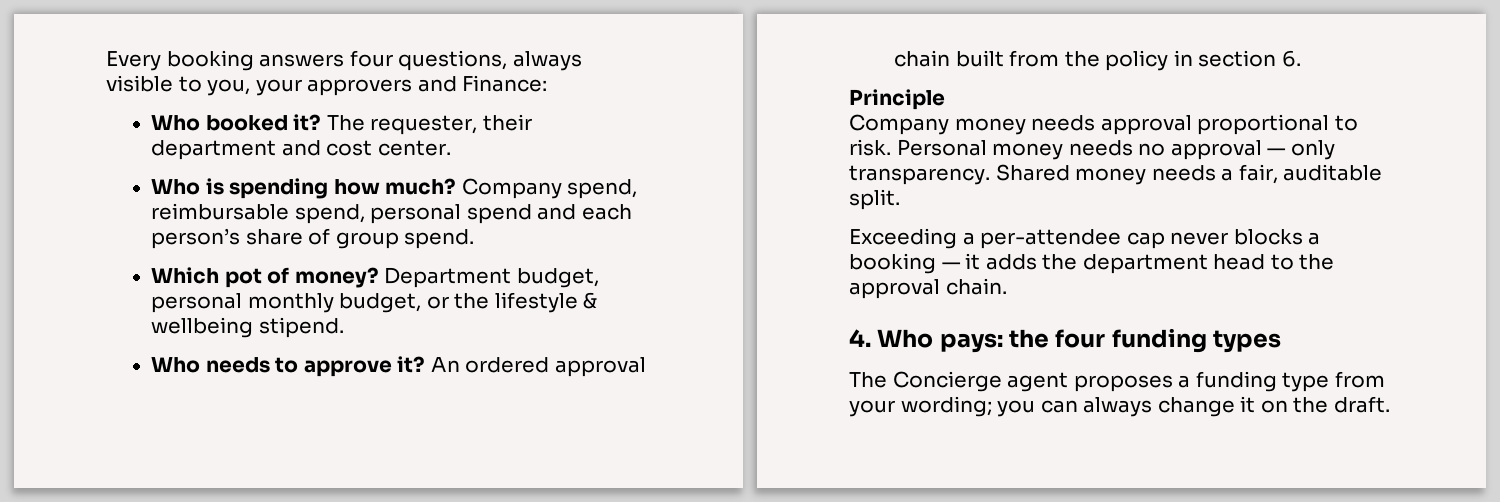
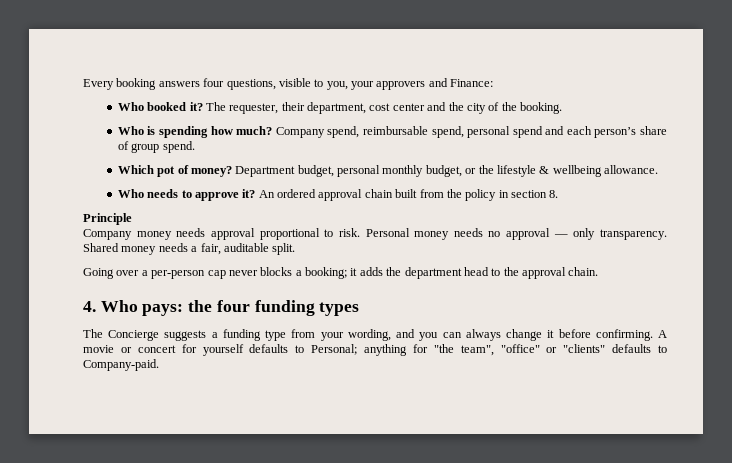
- Every booking answers four questions, always visible to you, your approvers and Finance:
+ Every booking answers four questions, visible to you, your approvers and Finance:
- The requester, their department and cost center.
+ The requester, their department, cost center and the city of the booking.
- Department budget, personal monthly budget, or the lifestyle & wellbeing stipend.
+ Department budget, personal monthly budget, or the lifestyle & wellbeing allowance.
- An ordered approval chain built from the policy in section 6.
+ An ordered approval chain built from the policy in section 8.
- Exceeding a per-attendee cap never blocks a booking — it adds the department head to the approval chain.
+ Going over a per-person cap never blocks a booking; it adds the department head to the approval chain.
- The Concierge agent proposes a funding type from your wording; you can always change it on the draft.
+ The Concierge suggests a funding type from your wording, and you can always change it before confirming. A movie or concert for yourself defaults to Personal; anything for "the team", "office" or "clients" defaults to Company-paid.

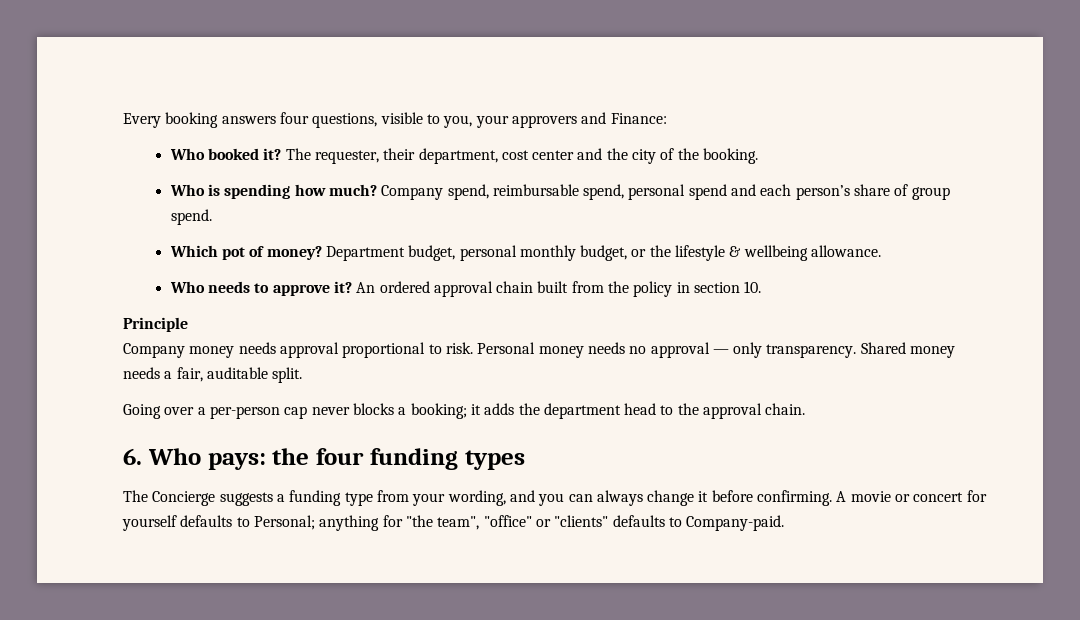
- An ordered approval chain built from the policy in section 8.
+ An ordered approval chain built from the policy in section 10.
- 4. Who pays: the four funding types
+ 6. Who pays: the four funding types

